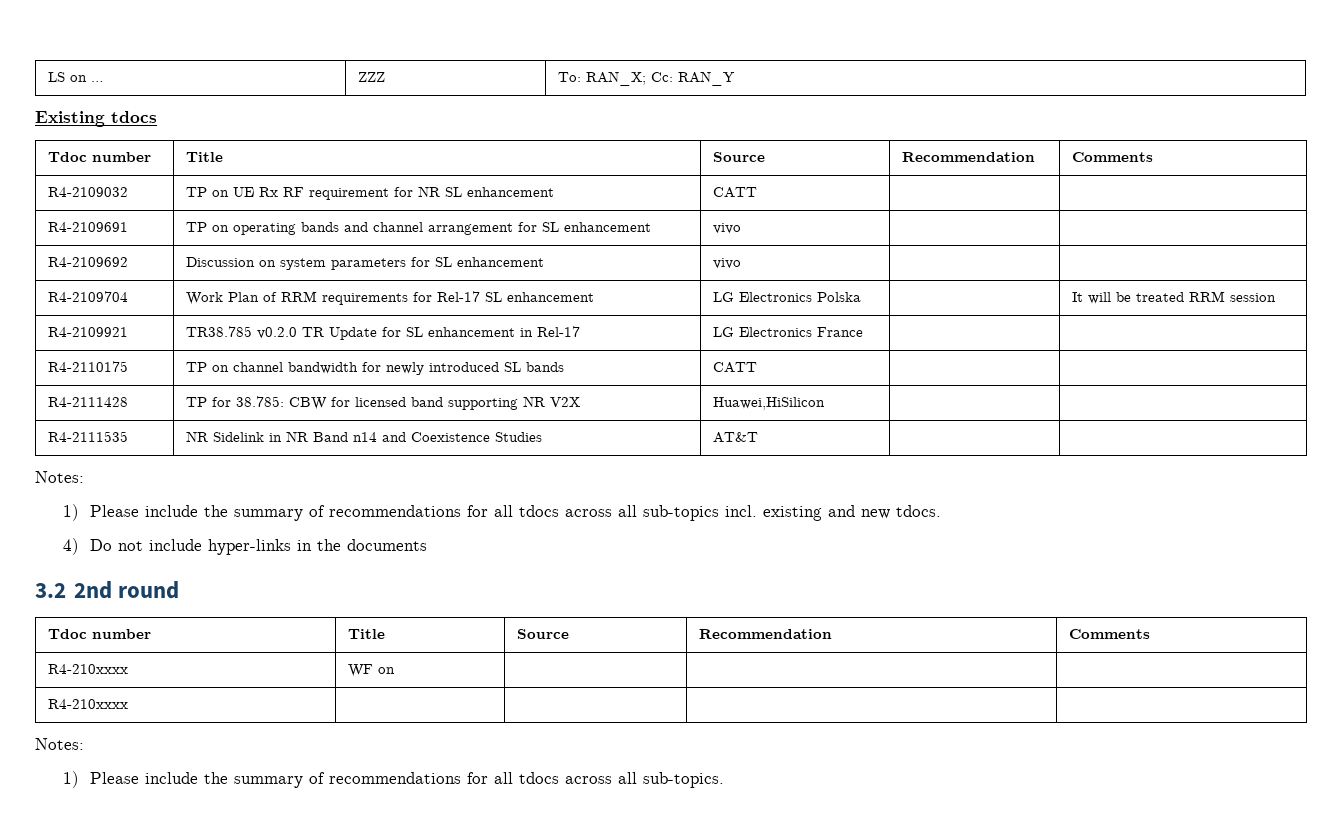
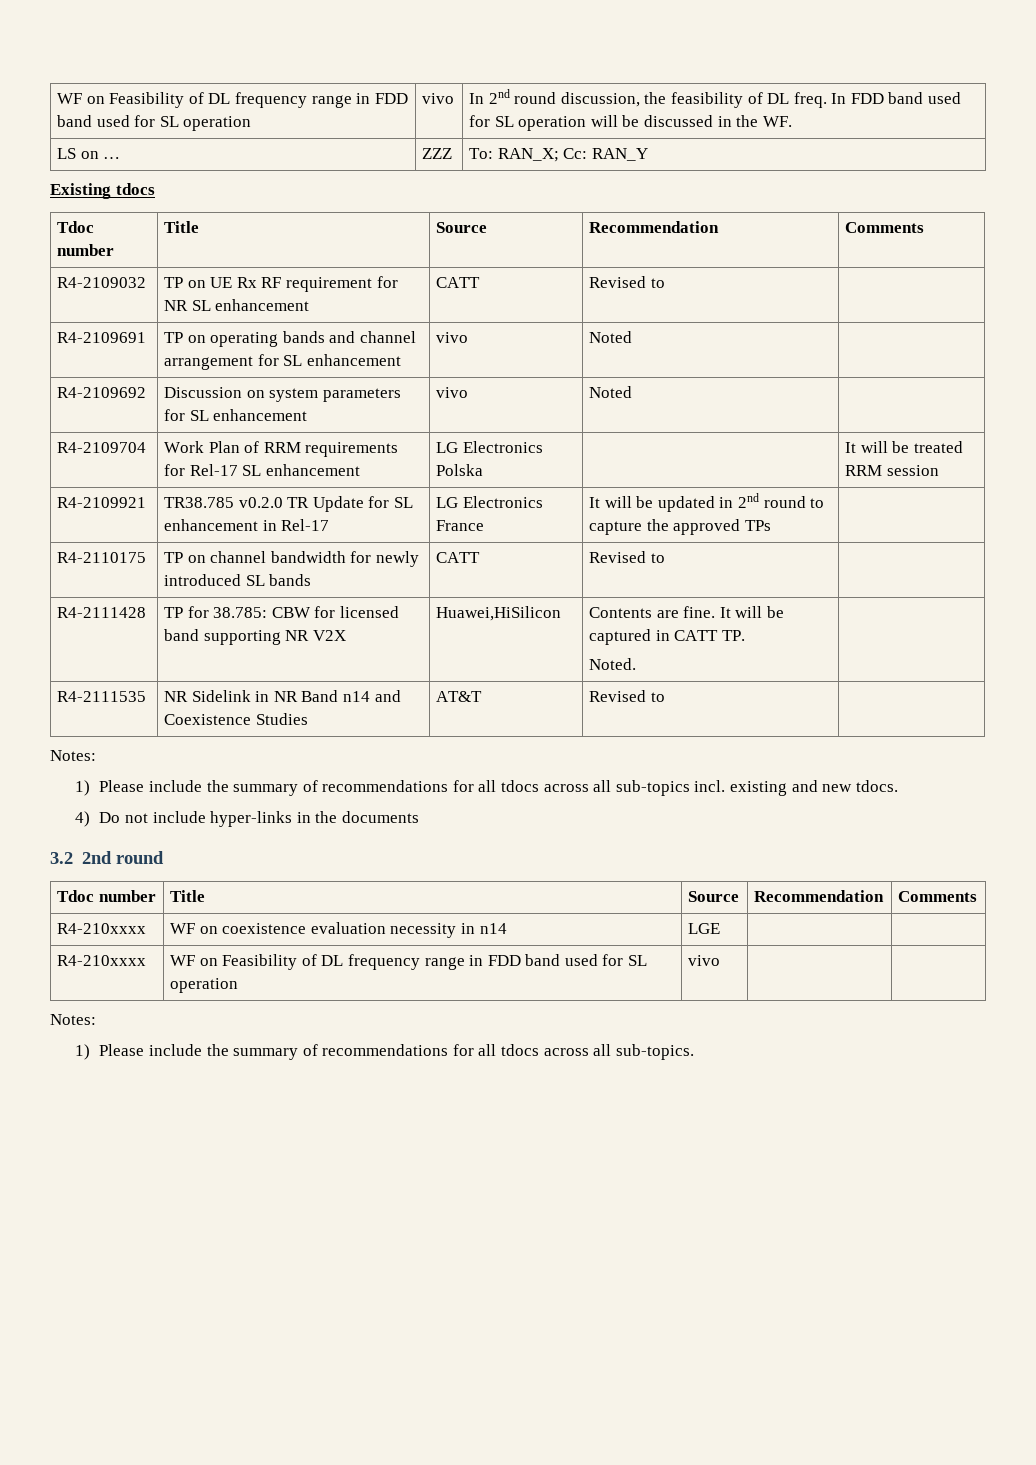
+ WF on Feasibility of DL frequency range in FDD band used for SL operation | vivo | In 2nd round discussion, the feasibility of DL freq. In FDD band used for SL operation will be discussed in the WF.
- R4-2109032 | TP on UE Rx RF requirement for NR SL enhancement | CATT | |
+ R4-2109032 | TP on UE Rx RF requirement for NR SL enhancement | CATT | Revised to |
- R4-2109691 | TP on operating bands and channel arrangement for SL enhancement | vivo | |
+ R4-2109691 | TP on operating bands and channel arrangement for SL enhancement | vivo | Noted |
- R4-2109692 | Discussion on system parameters for SL enhancement | vivo | |
+ R4-2109692 | Discussion on system parameters for SL enhancement | vivo | Noted |
- R4-2109921 | TR38.785 v0.2.0 TR Update for SL enhancement in Rel-17 | LG Electronics France | |
+ R4-2109921 | TR38.785 v0.2.0 TR Update for SL enhancement in Rel-17 | LG Electronics France | It will be updated in 2nd round to capture the approved TPs |
- R4-2110175 | TP on channel bandwidth for newly introduced SL bands | CATT | |
+ R4-2110175 | TP on channel bandwidth for newly introduced SL bands | CATT | Revised to |
- R4-2111428 | TP for 38.785: CBW for licensed band supporting NR V2X | Huawei,HiSilicon | |
+ R4-2111428 | TP for 38.785: CBW for licensed band supporting NR V2X | Huawei,HiSilicon | Contents are fine. It will be captured in CATT TP.
+ Noted. |
- R4-2111535 | NR Sidelink in NR Band n14 and Coexistence Studies | AT&T | |
+ R4-2111535 | NR Sidelink in NR Band n14 and Coexistence Studies | AT&T | Revised to |
- R4-210xxxx | WF on | | |
- R4-210xxxx | | | |
+ R4-210xxxx | WF on coexistence evaluation necessity in n14 | LGE | |
+ R4-210xxxx | WF on Feasibility of DL frequency range in FDD band used for SL operation | vivo | |

